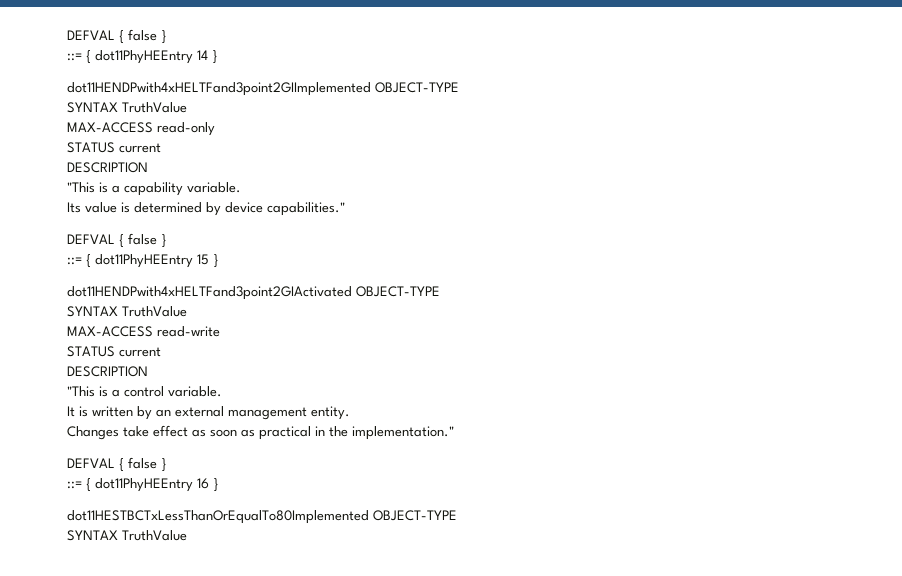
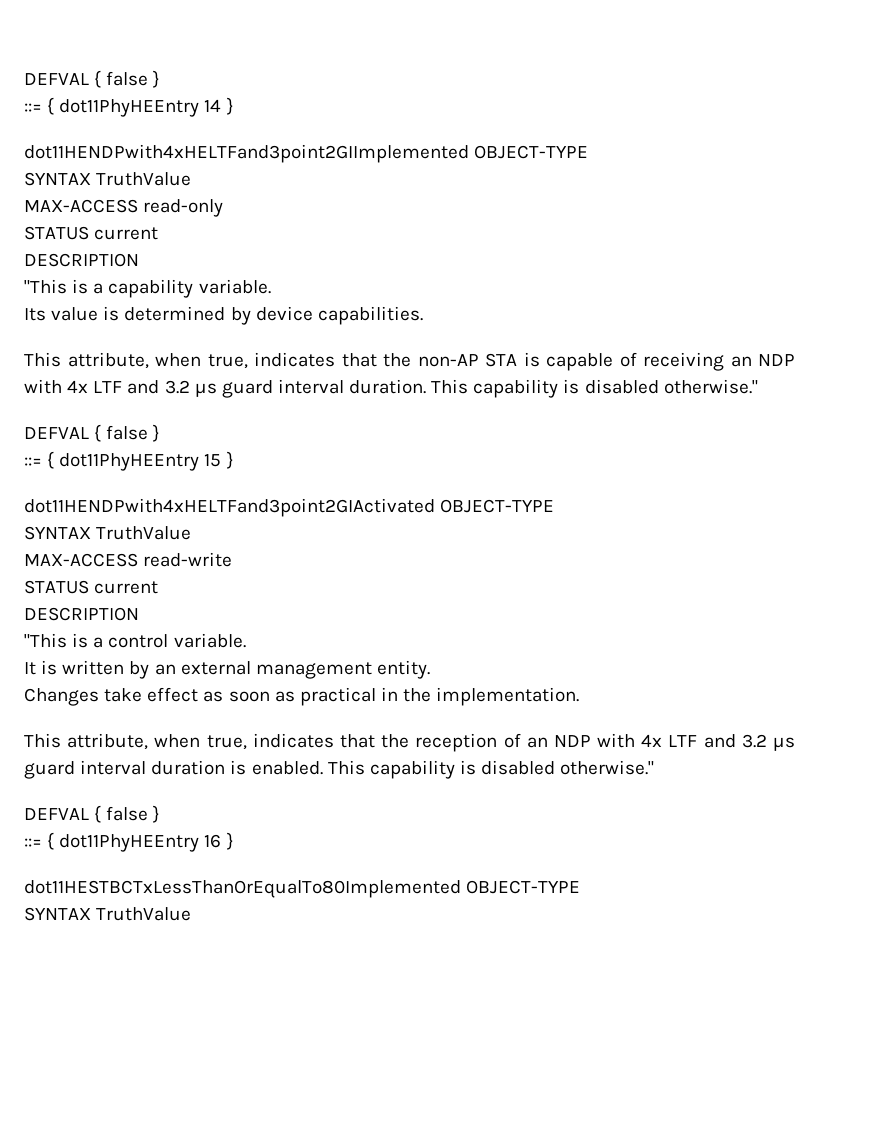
- Its value is determined by device capabilities."
+ Its value is determined by device capabilities.
+ This attribute, when true, indicates that the non-AP STA is capable of receiving an NDP with 4x LTF and 3.2 µs guard interval duration. This capability is disabled otherwise."
- Changes take effect as soon as practical in the implementation."
+ Changes take effect as soon as practical in the implementation.
+ This attribute, when true, indicates that the reception of an NDP with 4x LTF and 3.2 µs guard interval duration is enabled. This capability is disabled otherwise."

